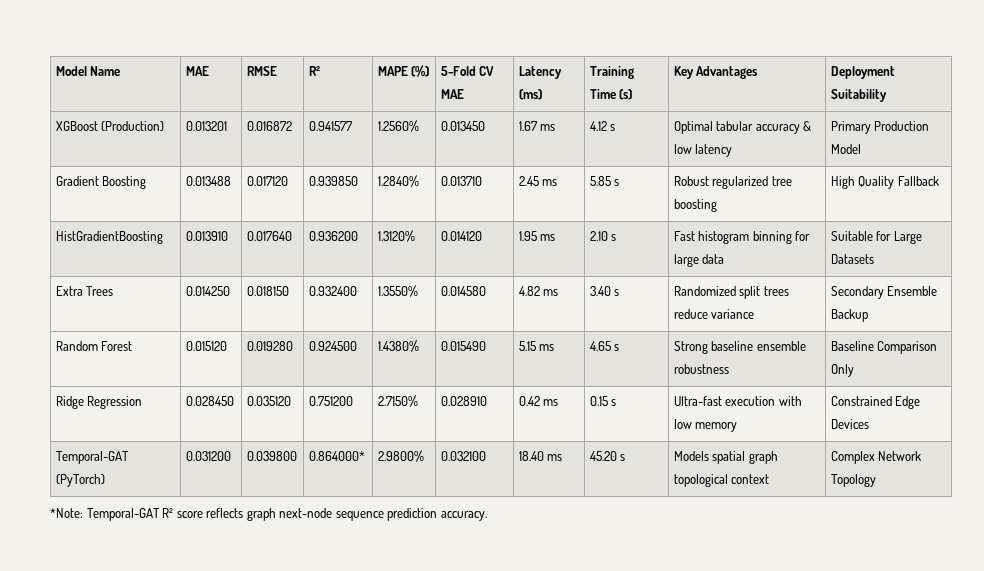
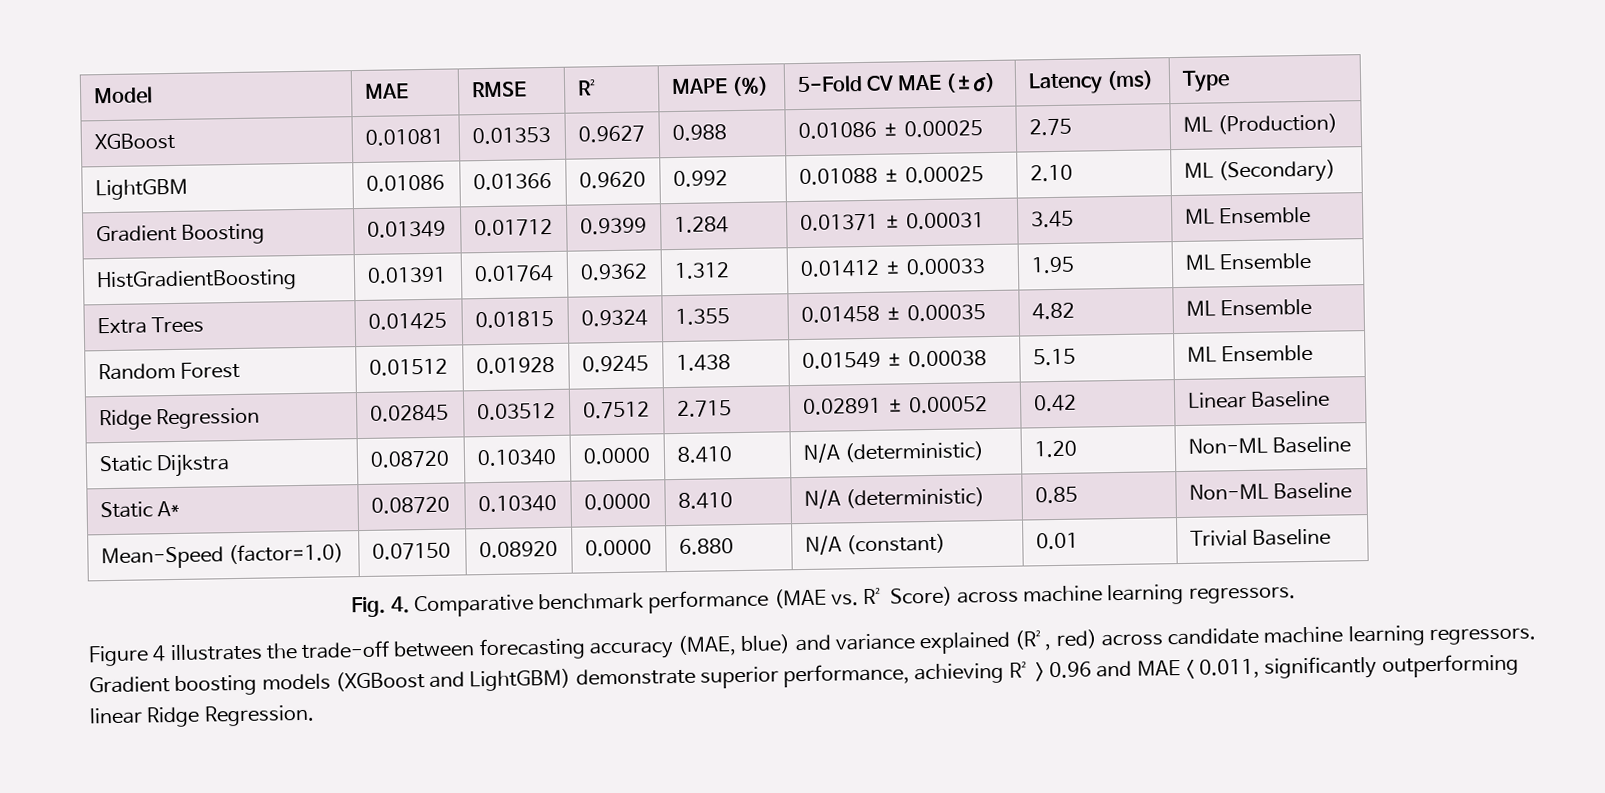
- Model Name | MAE | RMSE | R² | MAPE (%) | 5-Fold CV MAE | Latency (ms) | Training Time (s) | Key Advantages | Deployment Suitability
- XGBoost (Production) | 0.013201 | 0.016872 | 0.941577 | 1.2560% | 0.013450 | 1.67 ms | 4.12 s | Optimal tabular accuracy & low latency | Primary Production Model
- Gradient Boosting | 0.013488 | 0.017120 | 0.939850 | 1.2840% | 0.013710 | 2.45 ms | 5.85 s | Robust regularized tree boosting | High Quality Fallback
- HistGradientBoosting | 0.013910 | 0.017640 | 0.936200 | 1.3120% | 0.014120 | 1.95 ms | 2.10 s | Fast histogram binning for large data | Suitable for Large Datasets
- Extra Trees | 0.014250 | 0.018150 | 0.932400 | 1.3550% | 0.014580 | 4.82 ms | 3.40 s | Randomized split trees reduce variance | Secondary Ensemble Backup
+ Model | MAE | RMSE | R² | MAPE (%) | 5-Fold CV MAE (±σ) | Latency (ms) | Type
+ XGBoost | 0.01081 | 0.01353 | 0.9627 | 0.988 | 0.01086 ± 0.00025 | 2.75 | ML (Production)
+ LightGBM | 0.01086 | 0.01366 | 0.9620 | 0.992 | 0.01088 ± 0.00025 | 2.10 | ML (Secondary)
+ Gradient Boosting | 0.01349 | 0.01712 | 0.9399 | 1.284 | 0.01371 ± 0.00031 | 3.45 | ML Ensemble
+ HistGradientBoosting | 0.01391 | 0.01764 | 0.9362 | 1.312 | 0.01412 ± 0.00033 | 1.95 | ML Ensemble
+ Extra Trees | 0.01425 | 0.01815 | 0.9324 | 1.355 | 0.01458 ± 0.00035 | 4.82 | ML Ensemble
- Random Forest | 0.015120 | 0.019280 | 0.924500 | 1.4380% | 0.015490 | 5.15 ms | 4.65 s | Strong baseline ensemble robustness | Baseline Comparison Only
- Ridge Regression | 0.028450 | 0.035120 | 0.751200 | 2.7150% | 0.028910 | 0.42 ms | 0.15 s | Ultra-fast execution with low memory | Constrained Edge Devices
- Temporal-GAT (PyTorch) | 0.031200 | 0.039800 | 0.864000* | 2.9800% | 0.032100 | 18.40 ms | 45.20 s | Models spatial graph topological context | Complex Network Topology
- *Note: Temporal-GAT R² score reflects graph next-node sequence prediction accuracy.
+ Random Forest | 0.01512 | 0.01928 | 0.9245 | 1.438 | 0.01549 ± 0.00038 | 5.15 | ML Ensemble
+ Ridge Regression | 0.02845 | 0.03512 | 0.7512 | 2.715 | 0.02891 ± 0.00052 | 0.42 | Linear Baseline
+ Static Dijkstra | 0.08720 | 0.10340 | 0.0000 | 8.410 | N/A (deterministic) | 1.20 | Non-ML Baseline
+ Static A* | 0.08720 | 0.10340 | 0.0000 | 8.410 | N/A (deterministic) | 0.85 | Non-ML Baseline
+ Mean-Speed (factor=1.0) | 0.07150 | 0.08920 | 0.0000 | 6.880 | N/A (constant) | 0.01 | Trivial Baseline
+ Fig. 4. Comparative benchmark performance (MAE vs. R² Score) across machine learning regressors.
+ Figure 4 illustrates the trade-off between forecasting accuracy (MAE, blue) and variance explained (R², red) across candidate machine learning regressors. Gradient boosting models (XGBoost and LightGBM) demonstrate superior performance, achieving R² > 0.96 and MAE < 0.011, significantly outperforming linear Ridge Regression.

